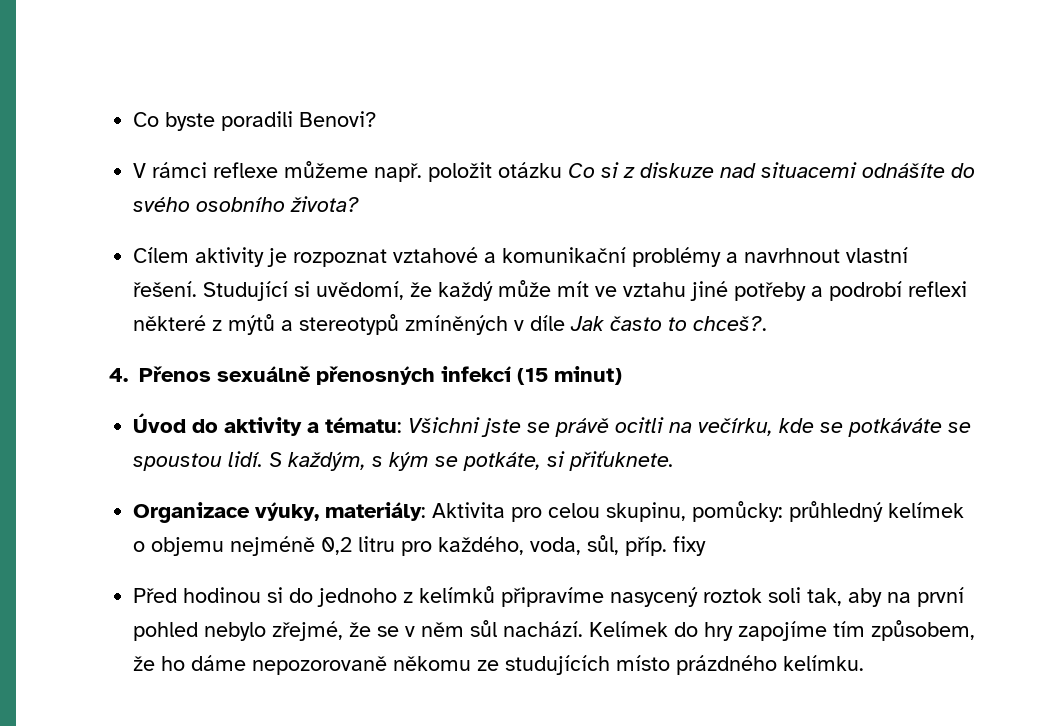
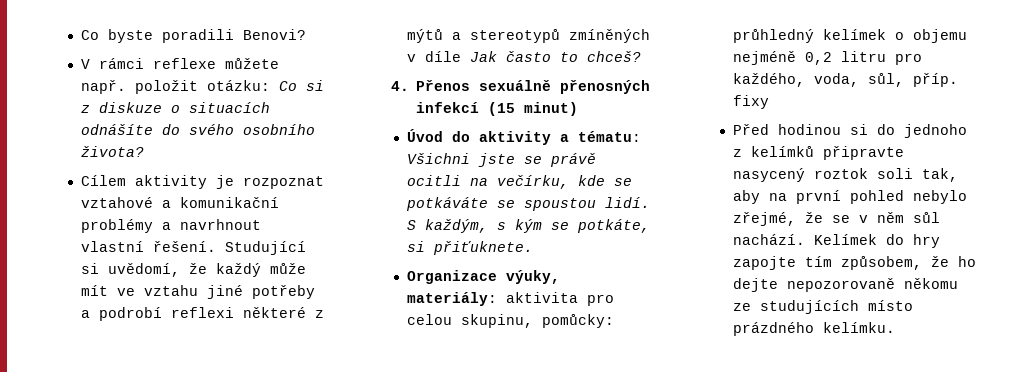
- V rámci reflexe můžeme např. položit otázku Co si z diskuze nad situacemi odnášíte do svého osobního života?
+ V rámci reflexe můžete např. položit otázku: Co si z diskuze o situacích odnášíte do svého osobního života?
- Studující si uvědomí, že každý může mít ve vztahu jiné potřeby a podrobí reflexi některé z mýtů a stereotypů zmíněných v díle Jak často to chceš?.
+ Studující si uvědomí, že každý může mít ve vztahu jiné potřeby a podrobí reflexi některé z mýtů a stereotypů zmíněných v díle Jak často to chceš?
- Organizace výuky, materiály: Aktivita pro celou skupinu, pomůcky: průhledný kelímek o objemu nejméně 0,2 litru pro každého, voda, sůl, příp. fixy
+ Organizace výuky, materiály: aktivita pro celou skupinu, pomůcky: průhledný kelímek o objemu nejméně 0,2 litru pro každého, voda, sůl, příp. fixy
- Před hodinou si do jednoho z kelímků připravíme nasycený roztok soli tak, aby na první pohled nebylo zřejmé, že se v něm sůl nachází.
+ Před hodinou si do jednoho z kelímků připravte nasycený roztok soli tak, aby na první pohled nebylo zřejmé, že se v něm sůl nachází.
- Kelímek do hry zapojíme tím způsobem, že ho dáme nepozorovaně někomu ze studujících místo prázdného kelímku.
+ Kelímek do hry zapojte tím způsobem, že ho dejte nepozorovaně někomu ze studujících místo prázdného kelímku.

